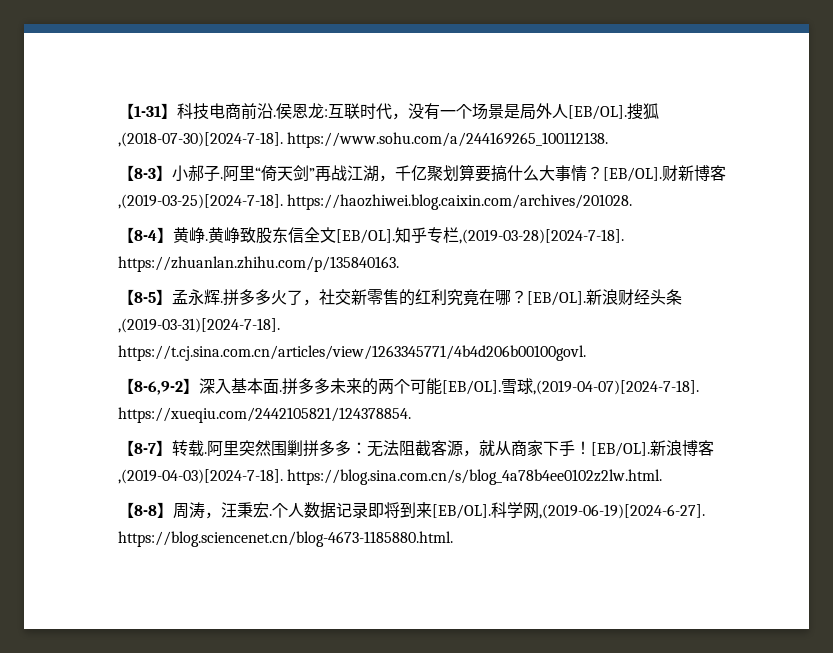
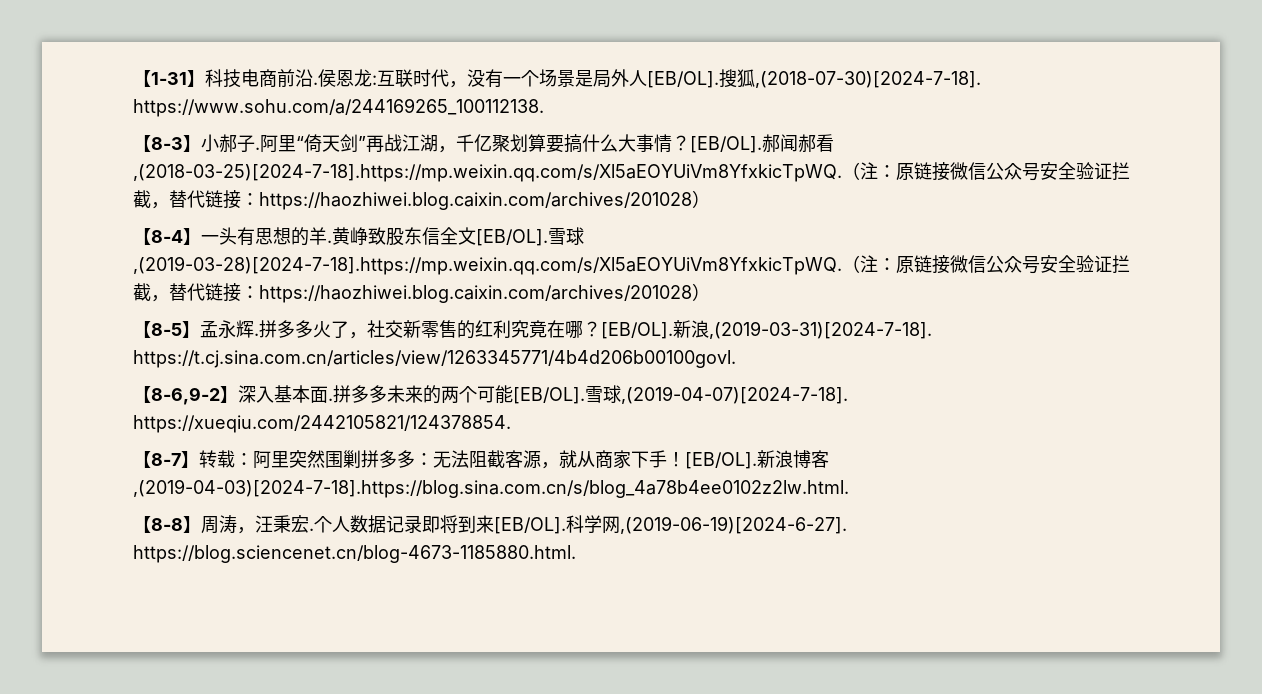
- 财新博客,(2019-03-25)[2024-7-18]. https://haozhiwei.blog.caixin.com/archives/201028.
+ 郝闻郝看,(2018-03-25)[2024-7-18].https://mp.weixin.qq.com/s/Xl5aEOYUiVm8YfxkicTpWQ.（注：原链接微信公众号安全验证拦截，替代链接：https://haozhiwei.blog.caixin.com/archives/201028）
- 【8-4】黄峥.
+ 【8-4】一头有思想的羊.
- 知乎专栏,(2019-03-28)[2024-7-18]. https://zhuanlan.zhihu.com/p/135840163.
+ 雪球,(2019-03-28)[2024-7-18].https://mp.weixin.qq.com/s/Xl5aEOYUiVm8YfxkicTpWQ.（注：原链接微信公众号安全验证拦截，替代链接：https://haozhiwei.blog.caixin.com/archives/201028）
- 新浪财经头条,(2019-03-31)[2024-7-18]. https://t.cj.sina.com.cn/articles/view/1263345771/4b4d206b00100govl.
+ 新浪,(2019-03-31)[2024-7-18]. https://t.cj.sina.com.cn/articles/view/1263345771/4b4d206b00100govl.
- 【8-7】转载.阿里突然围剿拼多多：无法阻截客源，就从商家下手！
+ 【8-7】转载：阿里突然围剿拼多多：无法阻截客源，就从商家下手！
- 新浪博客,(2019-04-03)[2024-7-18]. https://blog.sina.com.cn/s/blog_4a78b4ee0102z2lw.html.
+ 新浪博客,(2019-04-03)[2024-7-18].https://blog.sina.com.cn/s/blog_4a78b4ee0102z2lw.html.

